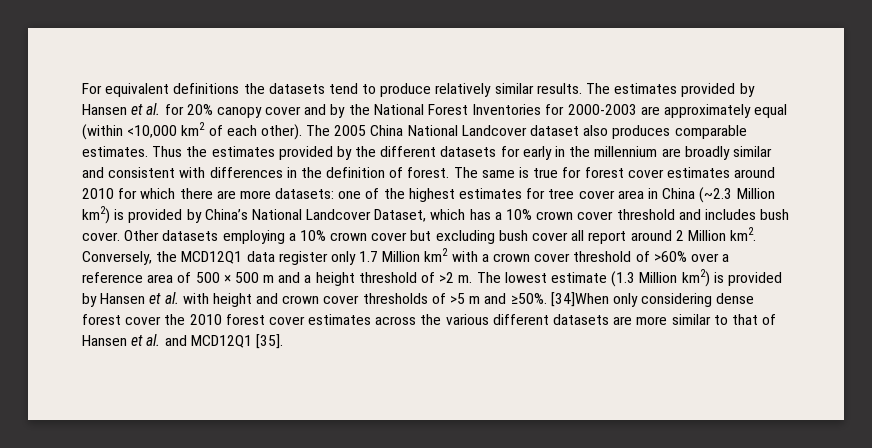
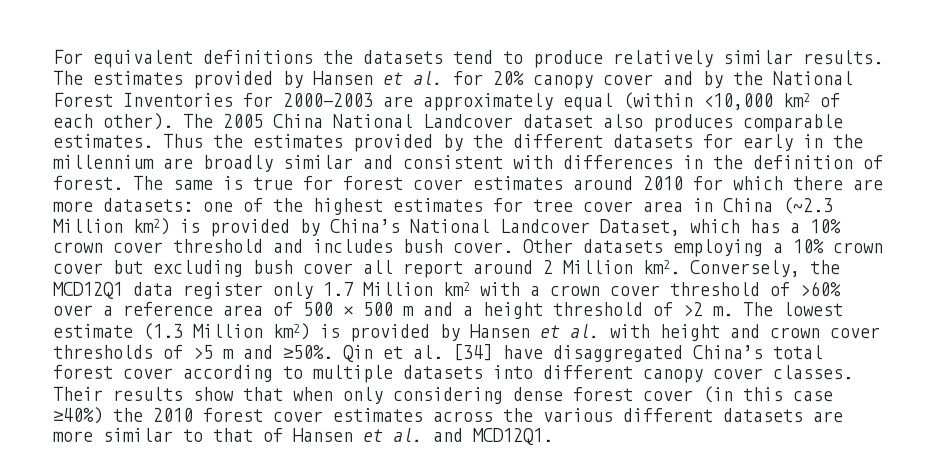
- [34]When only considering dense forest cover the 2010 forest cover estimates across the various different datasets are more similar to that of Hansen et al. and MCD12Q1 [35].
+ Qin et al. [34] have disaggregated China’s total forest cover according to multiple datasets into different canopy cover classes. Their results show that when only considering dense forest cover (in this case ≥40%) the 2010 forest cover estimates across the various different datasets are more similar to that of Hansen et al. and MCD12Q1.

